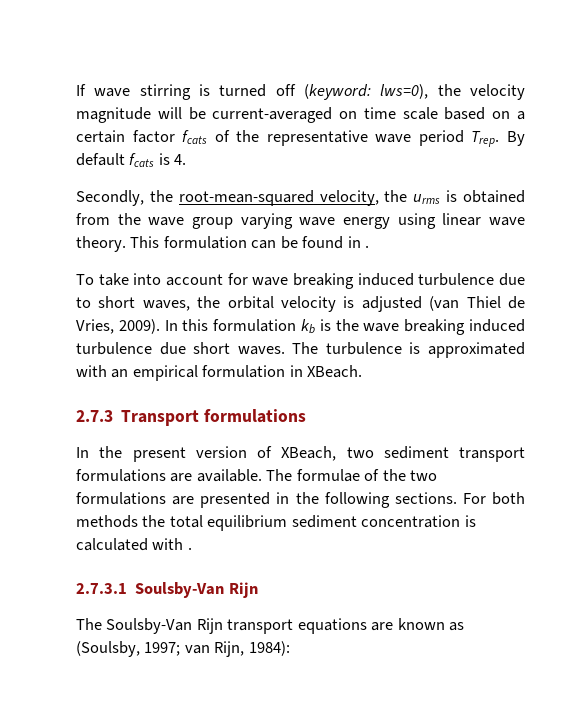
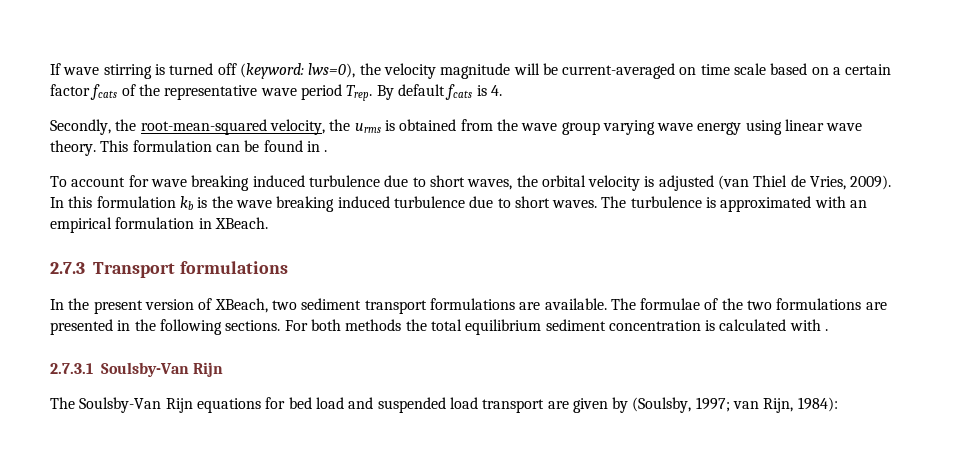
- To take into account for wave breaking induced turbulence due to short waves, the orbital velocity is adjusted (van Thiel de Vries, 2009).
+ To account for wave breaking induced turbulence due to short waves, the orbital velocity is adjusted (van Thiel de Vries, 2009).
- In this formulation kb is the wave breaking induced turbulence due short waves.
+ In this formulation kb is the wave breaking induced turbulence due to short waves.
- The Soulsby-Van Rijn transport equations are known as (Soulsby, 1997; van Rijn, 1984):
+ The Soulsby-Van Rijn equations for bed load and suspended load transport are given by (Soulsby, 1997; van Rijn, 1984):

